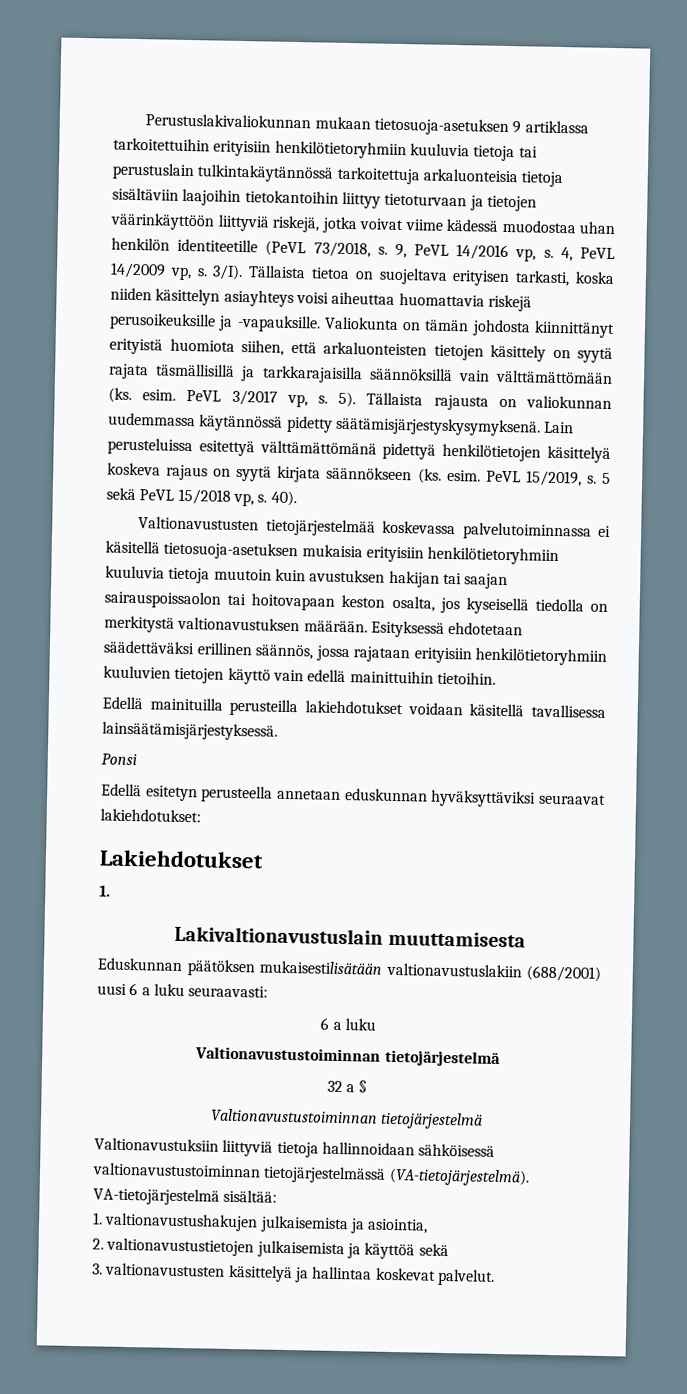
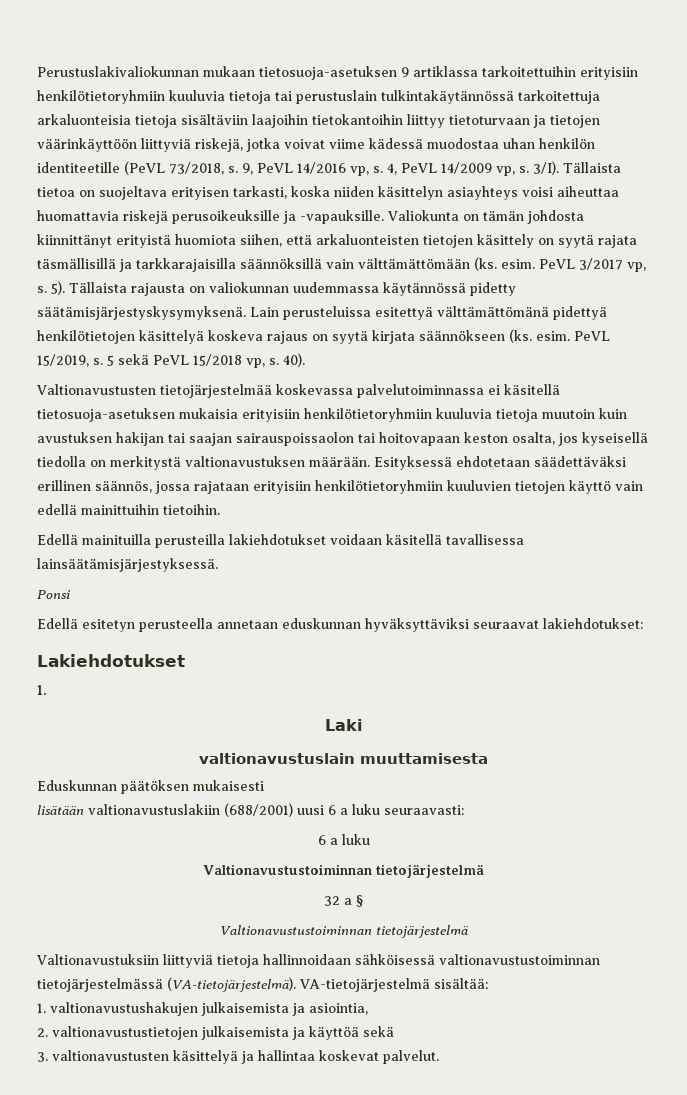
- Lakivaltionavustuslain muuttamisesta
+ Laki
+ valtionavustuslain muuttamisesta
- Eduskunnan päätöksen mukaisestilisätään valtionavustuslakiin (688/2001) uusi 6 a luku seuraavasti:
+ Eduskunnan päätöksen mukaisesti
+ lisätään valtionavustuslakiin (688/2001) uusi 6 a luku seuraavasti:

